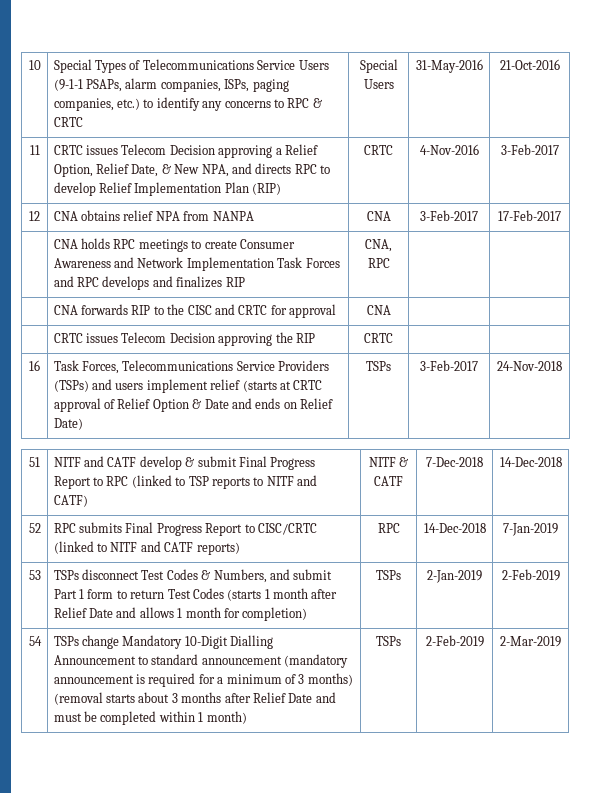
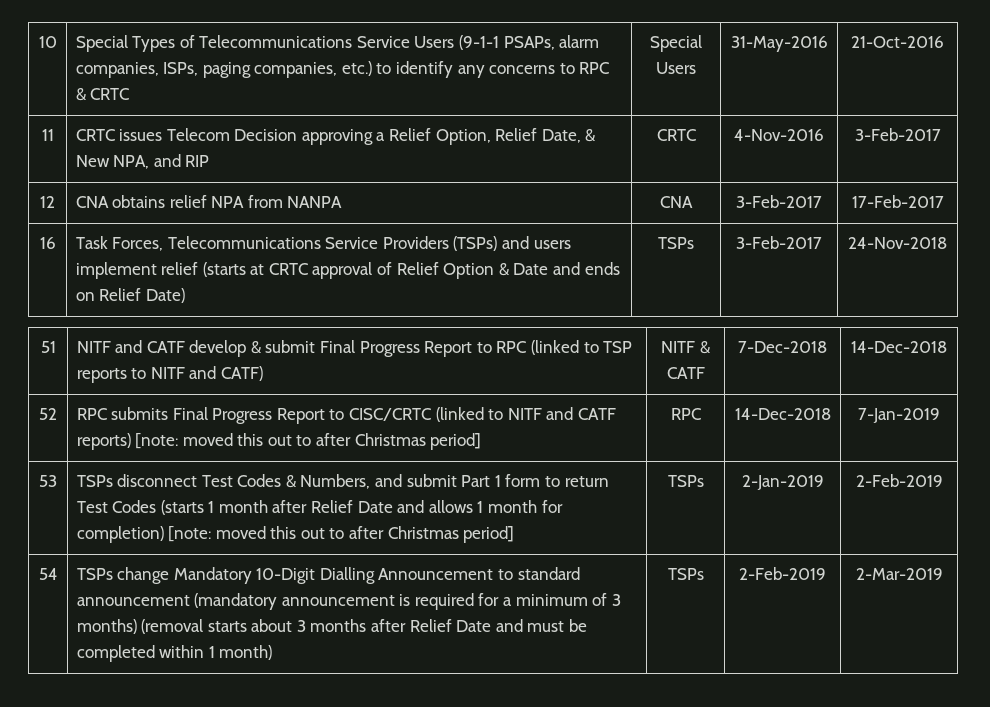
- 11 | CRTC issues Telecom Decision approving a Relief Option, Relief Date, & New NPA, and directs RPC to develop Relief Implementation Plan (RIP) | CRTC | 4-Nov-2016 | 3-Feb-2017
+ 11 | CRTC issues Telecom Decision approving a Relief Option, Relief Date, & New NPA, and RIP | CRTC | 4-Nov-2016 | 3-Feb-2017
- | CNA holds RPC meetings to create Consumer Awareness and Network Implementation Task Forces and RPC develops and finalizes RIP | CNA, RPC | |
- | CNA forwards RIP to the CISC and CRTC for approval | CNA | |
- | CRTC issues Telecom Decision approving the RIP | CRTC | |
- 52 | RPC submits Final Progress Report to CISC/CRTC (linked to NITF and CATF reports) | RPC | 14-Dec-2018 | 7-Jan-2019
+ 52 | RPC submits Final Progress Report to CISC/CRTC (linked to NITF and CATF reports) [note: moved this out to after Christmas period] | RPC | 14-Dec-2018 | 7-Jan-2019
- 53 | TSPs disconnect Test Codes & Numbers, and submit Part 1 form to return Test Codes (starts 1 month after Relief Date and allows 1 month for completion) | TSPs | 2-Jan-2019 | 2-Feb-2019
+ 53 | TSPs disconnect Test Codes & Numbers, and submit Part 1 form to return Test Codes (starts 1 month after Relief Date and allows 1 month for completion) [note: moved this out to after Christmas period] | TSPs | 2-Jan-2019 | 2-Feb-2019

